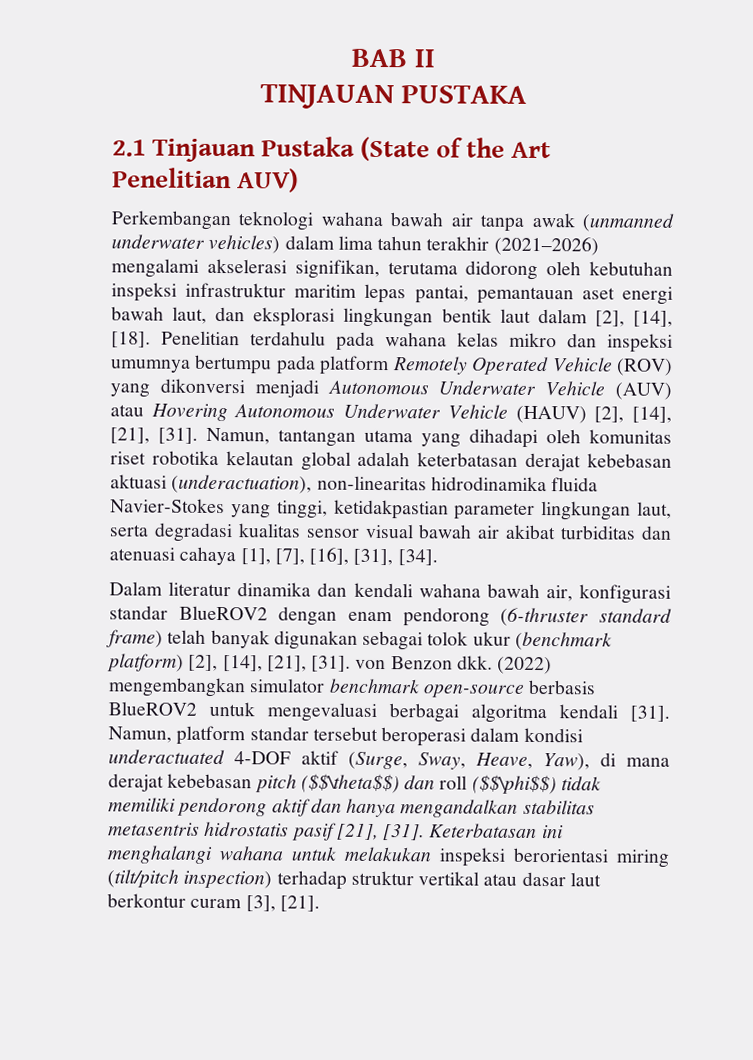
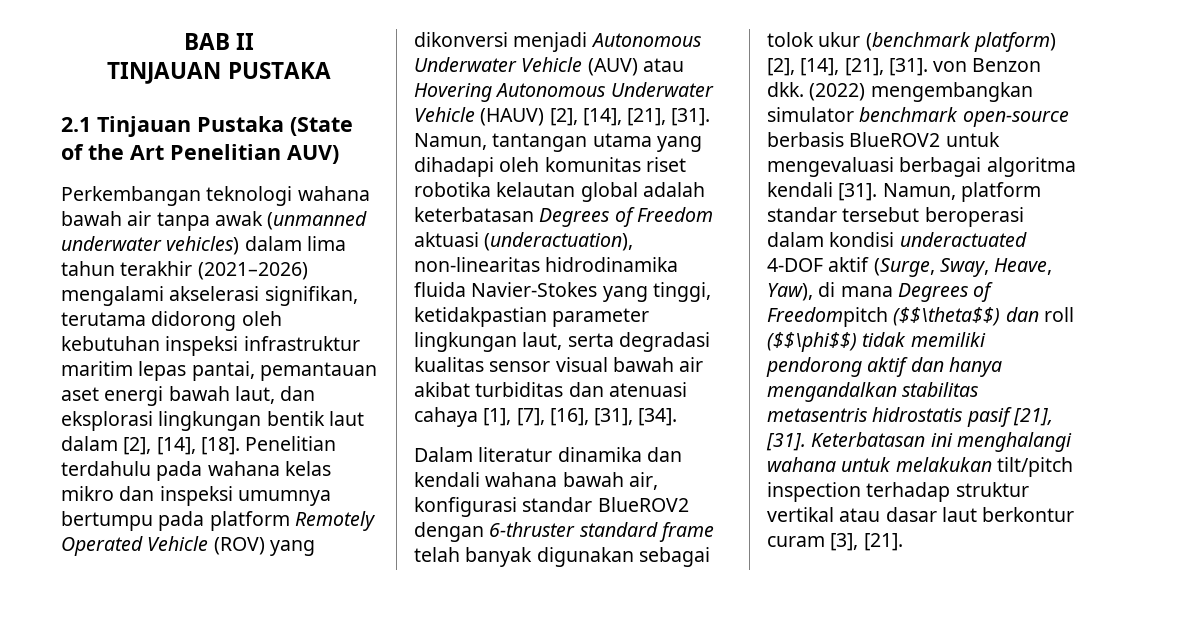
- Namun, tantangan utama yang dihadapi oleh komunitas riset robotika kelautan global adalah keterbatasan derajat kebebasan aktuasi (underactuation), non-linearitas hidrodinamika fluida Navier-Stokes yang tinggi, ketidakpastian parameter lingkungan laut, serta degradasi kualitas sensor visual bawah air akibat turbiditas dan atenuasi cahaya [1], [7], [16], [31], [34].
+ Namun, tantangan utama yang dihadapi oleh komunitas riset robotika kelautan global adalah keterbatasan Degrees of Freedom aktuasi (underactuation), non-linearitas hidrodinamika fluida Navier-Stokes yang tinggi, ketidakpastian parameter lingkungan laut, serta degradasi kualitas sensor visual bawah air akibat turbiditas dan atenuasi cahaya [1], [7], [16], [31], [34].
- Dalam literatur dinamika dan kendali wahana bawah air, konfigurasi standar BlueROV2 dengan enam pendorong (6-thruster standard frame) telah banyak digunakan sebagai tolok ukur (benchmark platform) [2], [14], [21], [31]. von Benzon dkk.
+ Dalam literatur dinamika dan kendali wahana bawah air, konfigurasi standar BlueROV2 dengan 6-thruster standard frame telah banyak digunakan sebagai tolok ukur (benchmark platform) [2], [14], [21], [31]. von Benzon dkk.
- Namun, platform standar tersebut beroperasi dalam kondisi underactuated 4-DOF aktif (Surge, Sway, Heave, Yaw), di mana derajat kebebasan pitch ($$\theta$$) dan roll ($$\phi$$) tidak memiliki pendorong aktif dan hanya mengandalkan stabilitas metasentris hidrostatis pasif [21], [31].
+ Namun, platform standar tersebut beroperasi dalam kondisi underactuated 4-DOF aktif (Surge, Sway, Heave, Yaw), di mana Degrees of Freedompitch ($$\theta$$) dan roll ($$\phi$$) tidak memiliki pendorong aktif dan hanya mengandalkan stabilitas metasentris hidrostatis pasif [21], [31].
- Keterbatasan ini menghalangi wahana untuk melakukan inspeksi berorientasi miring (tilt/pitch inspection) terhadap struktur vertikal atau dasar laut berkontur curam [3], [21].
+ Keterbatasan ini menghalangi wahana untuk melakukan tilt/pitch inspection terhadap struktur vertikal atau dasar laut berkontur curam [3], [21].

